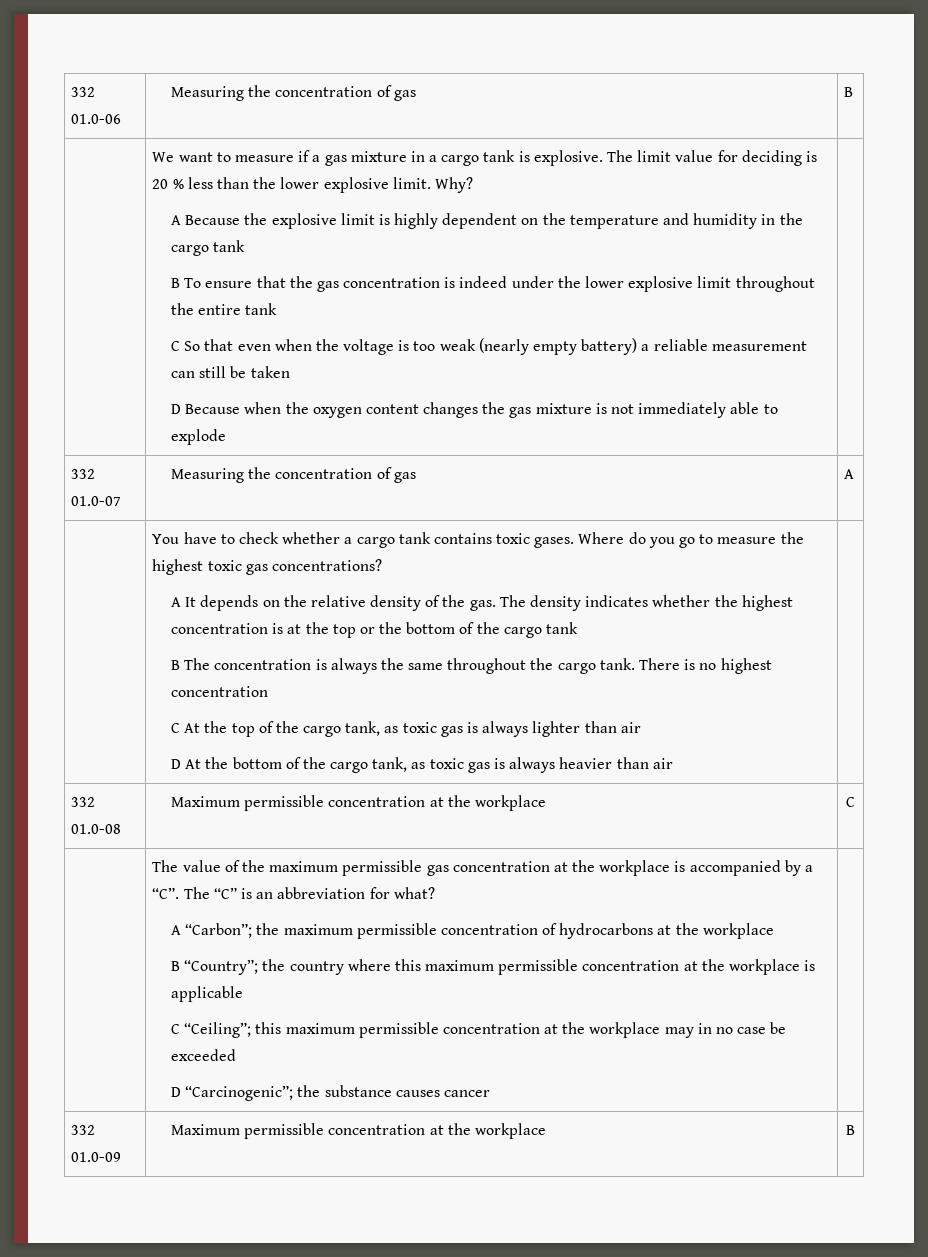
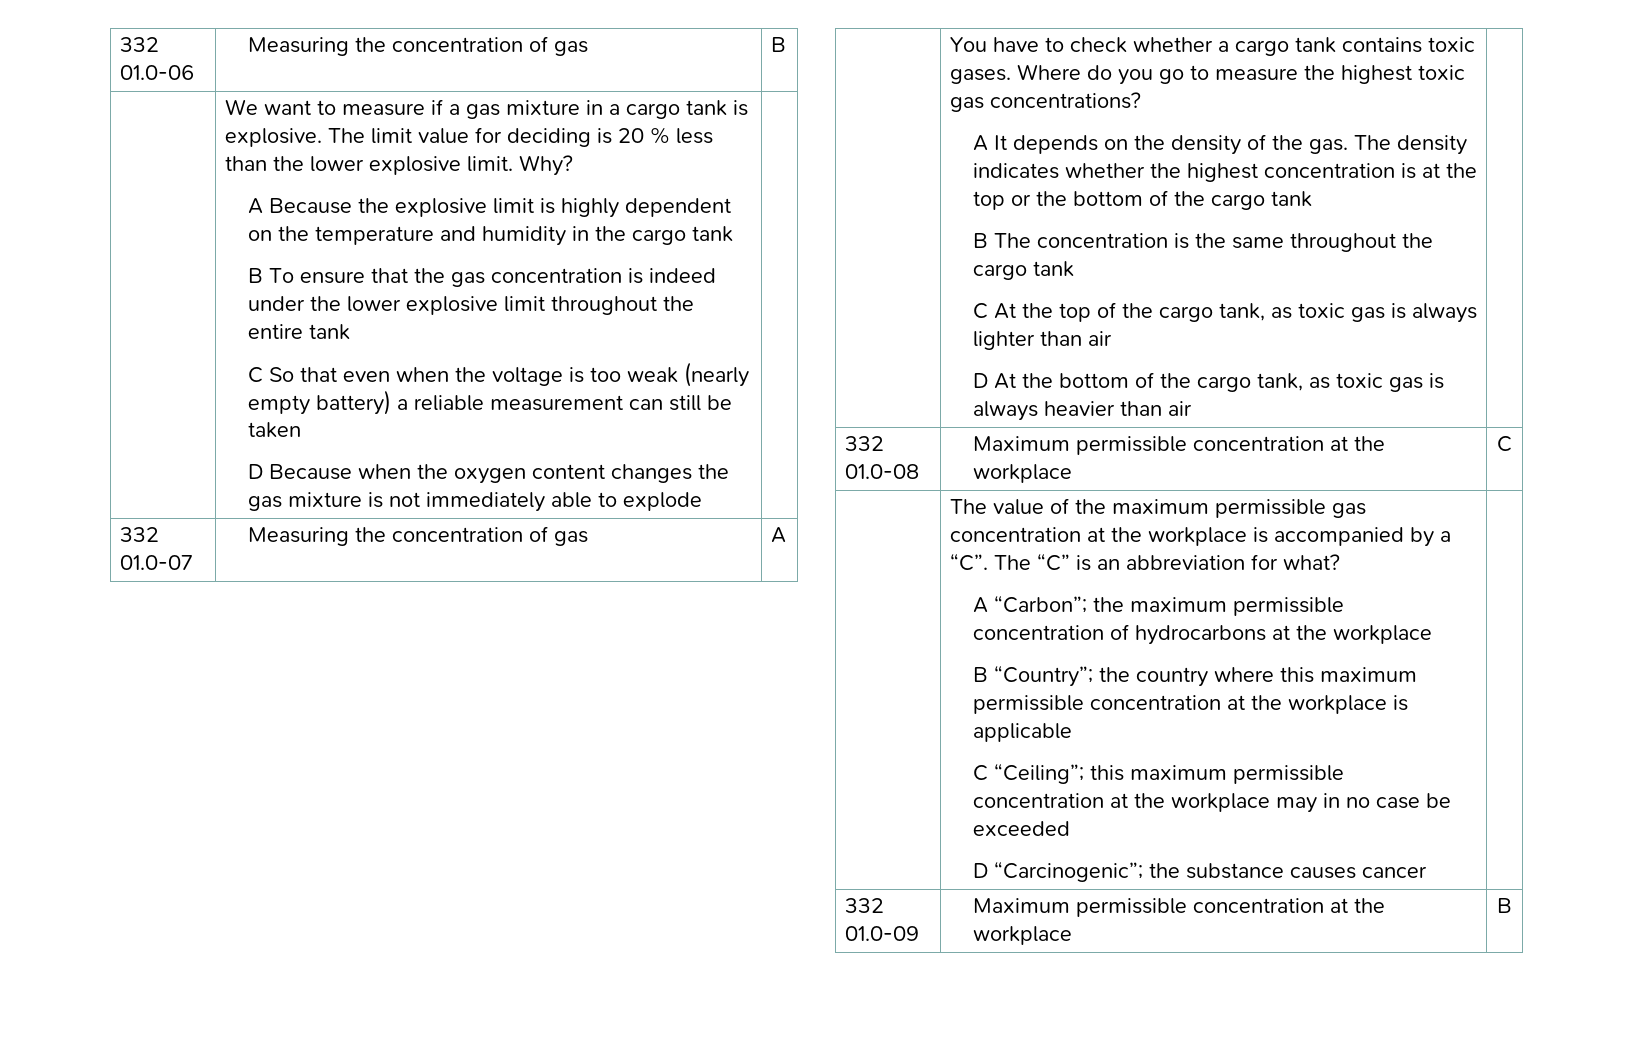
- A It depends on the relative density of the gas.
+ A It depends on the density of the gas.
- B The concentration is always the same throughout the cargo tank. There is no highest concentration
+ B The concentration is the same throughout the cargo tank

